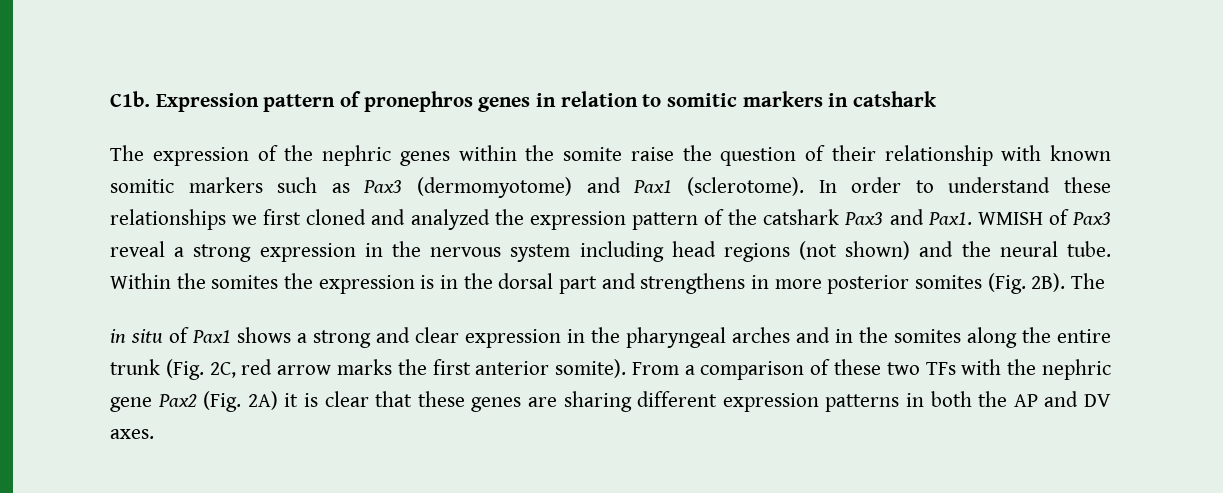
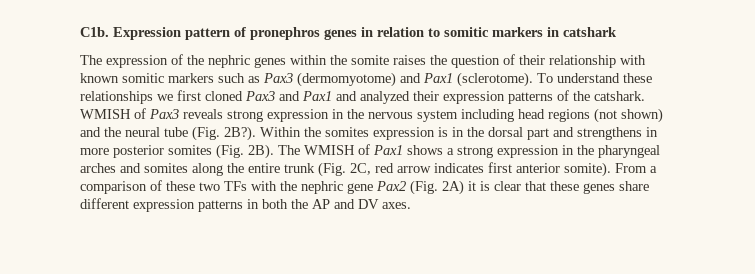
- The expression of the nephric genes within the somite raise the question of their relationship with known somitic markers such as Pax3 (dermomyotome) and Pax1 (sclerotome).
+ The expression of the nephric genes within the somite raises the question of their relationship with known somitic markers such as Pax3 (dermomyotome) and Pax1 (sclerotome).
- In order to understand these relationships we first cloned and analyzed the expression pattern of the catshark Pax3 and Pax1.
+ To understand these relationships we first cloned Pax3 and Pax1 and analyzed their expression patterns of the catshark.
- WMISH of Pax3 reveal a strong expression in the nervous system including head regions (not shown) and the neural tube.
+ WMISH of Pax3 reveals strong expression in the nervous system including head regions (not shown) and the neural tube (Fig. 2B?).
- Within the somites the expression is in the dorsal part and strengthens in more posterior somites (Fig. 2B). The
- in situ of Pax1 shows a strong and clear expression in the pharyngeal arches and in the somites along the entire trunk (Fig. 2C, red arrow marks the first anterior somite).
+ Within the somites expression is in the dorsal part and strengthens in more posterior somites (Fig. 2B). The WMISH of Pax1 shows a strong expression in the pharyngeal arches and somites along the entire trunk (Fig. 2C, red arrow indicates first anterior somite).
- From a comparison of these two TFs with the nephric gene Pax2 (Fig. 2A) it is clear that these genes are sharing different expression patterns in both the AP and DV axes.
+ From a comparison of these two TFs with the nephric gene Pax2 (Fig. 2A) it is clear that these genes share different expression patterns in both the AP and DV axes.

